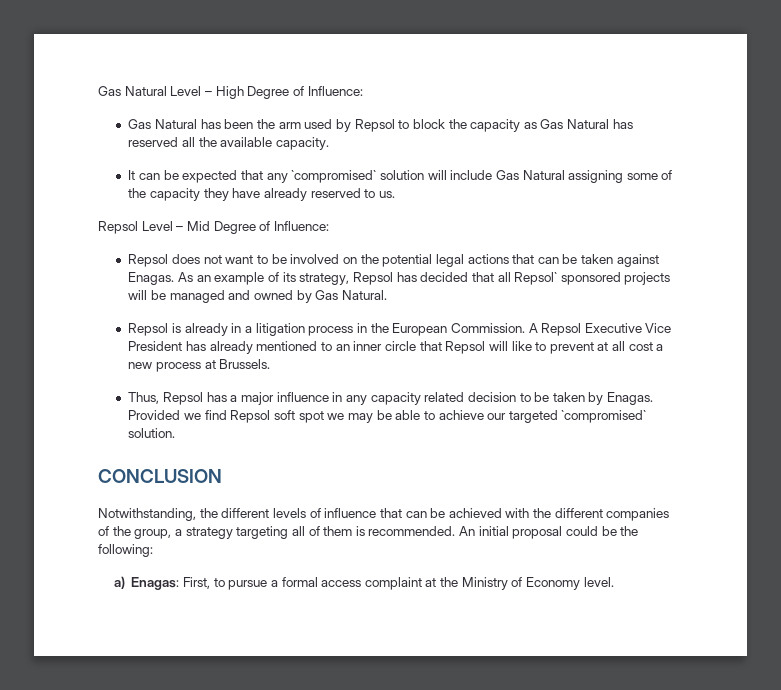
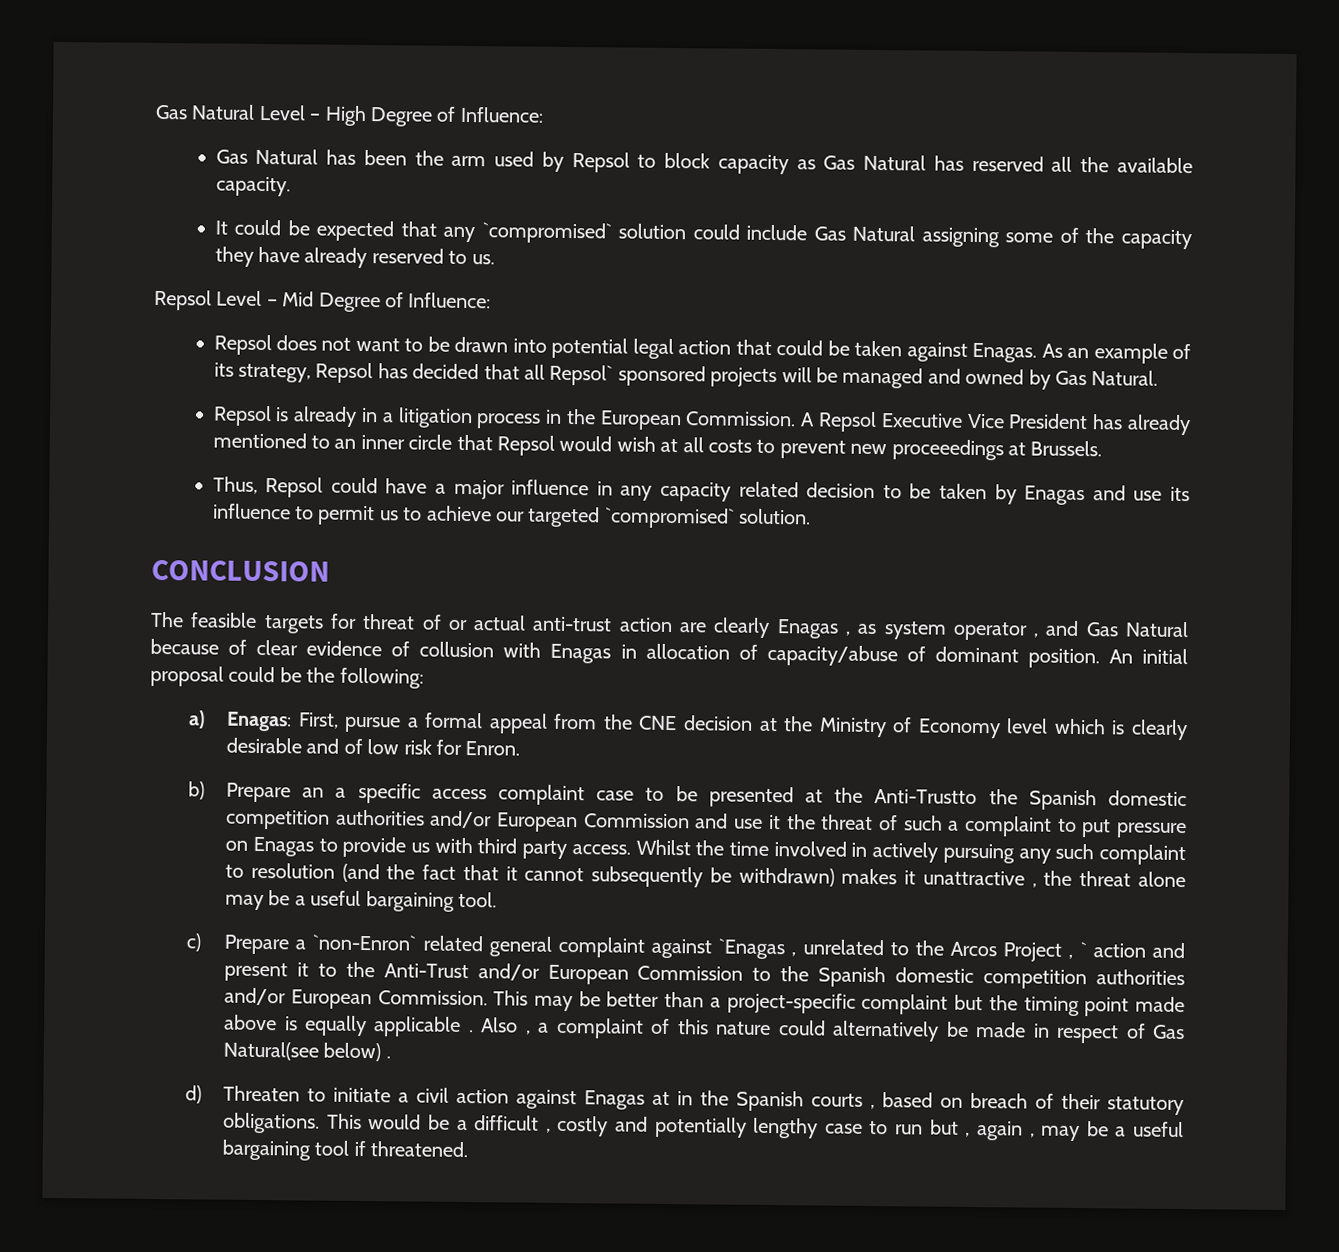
- Gas Natural has been the arm used by Repsol to block the capacity as Gas Natural has reserved all the available capacity.
+ Gas Natural has been the arm used by Repsol to block capacity as Gas Natural has reserved all the available capacity.
- It can be expected that any `compromised` solution will include Gas Natural assigning some of the capacity they have already reserved to us.
+ It could be expected that any `compromised` solution could include Gas Natural assigning some of the capacity they have already reserved to us.
- Repsol does not want to be involved on the potential legal actions that can be taken against Enagas.
+ Repsol does not want to be drawn into potential legal action that could be taken against Enagas.
- A Repsol Executive Vice President has already mentioned to an inner circle that Repsol will like to prevent at all cost a new process at Brussels.
+ A Repsol Executive Vice President has already mentioned to an inner circle that Repsol would wish at all costs to prevent new proceeedings at Brussels.
- Thus, Repsol has a major influence in any capacity related decision to be taken by Enagas. Provided we find Repsol soft spot we may be able to achieve our targeted `compromised` solution.
+ Thus, Repsol could have a major influence in any capacity related decision to be taken by Enagas and use its influence to permit us to achieve our targeted `compromised` solution.
- Notwithstanding, the different levels of influence that can be achieved with the different companies of the group, a strategy targeting all of them is recommended.
+ The feasible targets for threat of or actual anti-trust action are clearly Enagas , as system operator , and Gas Natural because of clear evidence of collusion with Enagas in allocation of capacity/abuse of dominant position.
- a) Enagas: First, to pursue a formal access complaint at the Ministry of Economy level.
+ a) Enagas: First, pursue a formal appeal from the CNE decision at the Ministry of Economy level which is clearly desirable and of low risk for Enron.
+ b) Prepare an a specific access complaint case to be presented at the Anti-Trustto the Spanish domestic competition authorities and/or European Commission and use it the threat of such a complaint to put pressure on Enagas to provide us with third party access. Whilst the time involved in actively pursuing any such complaint to resolution (and the fact that it cannot subsequently be withdrawn) makes it unattractive , the threat alone may be a useful bargaining tool.
+ c) Prepare a `non-Enron` related general complaint against `Enagas , unrelated to the Arcos Project , ` action and present it to the Anti-Trust and/or European Commission to the Spanish domestic competition authorities and/or European Commission. This may be better than a project-specific complaint but the timing point made above is equally applicable . Also , a complaint of this nature could alternatively be made in respect of Gas Natural(see below) .
+ d) Threaten to initiate a civil action against Enagas at in the Spanish courts , based on breach of their statutory obligations. This would be a difficult , costly and potentially lengthy case to run but , again , may be a useful bargaining tool if threatened.

